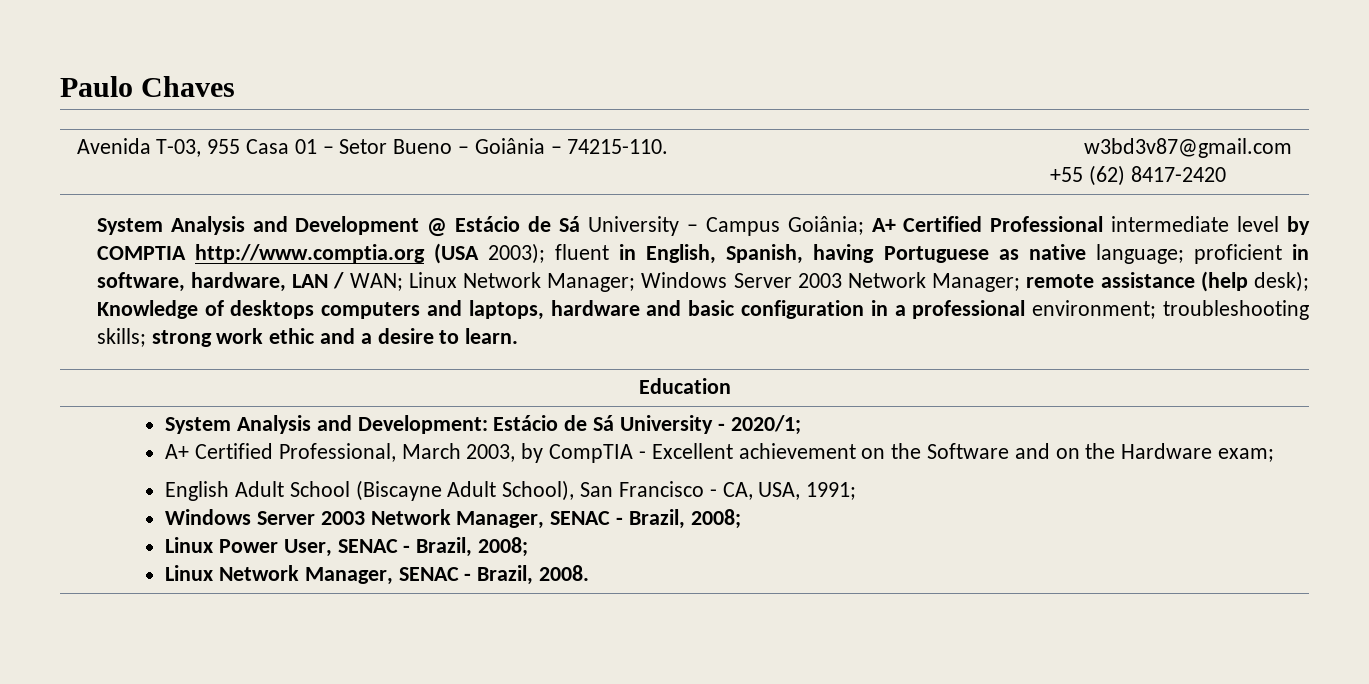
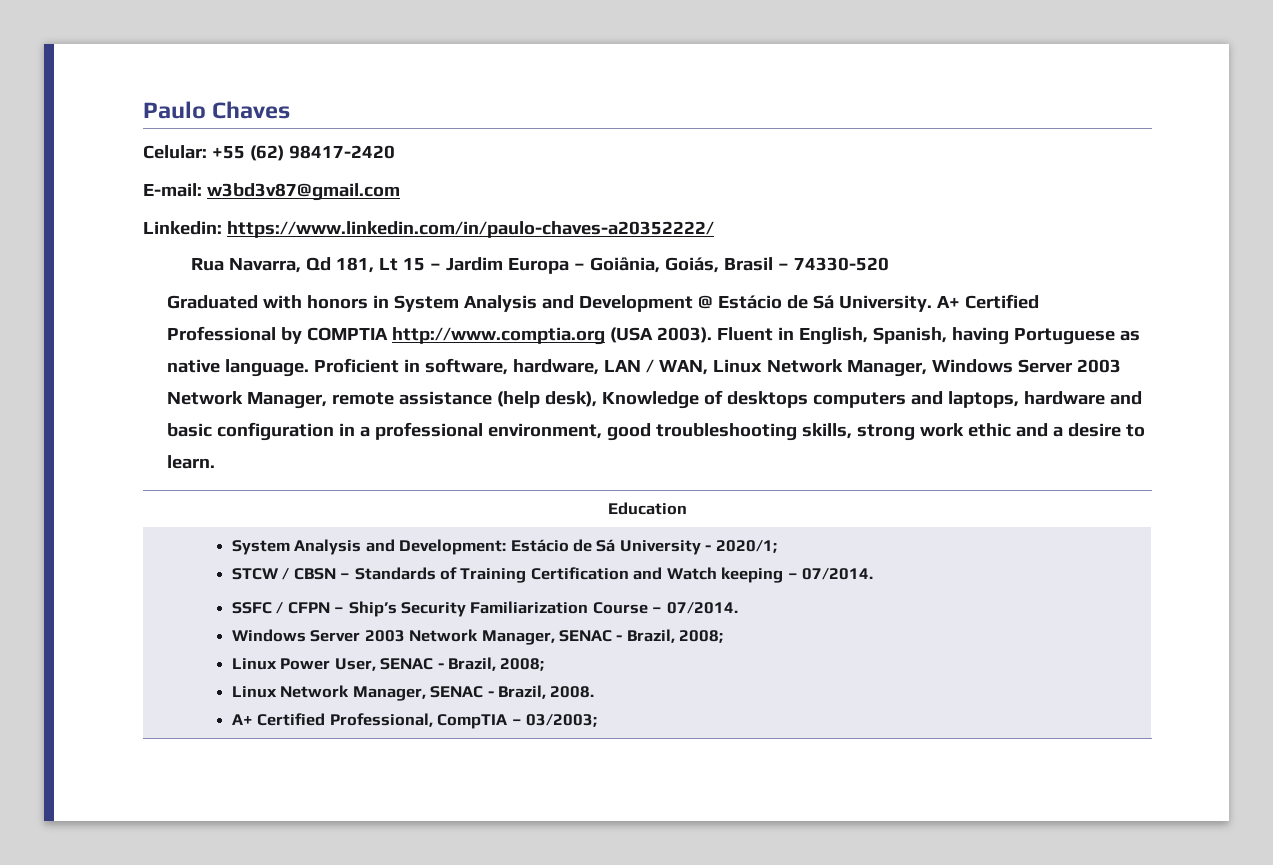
- Avenida T-03, 955 Casa 01 – Setor Bueno – Goiânia – 74215-110. | w3bd3v87@gmail.com
- +55 (62) 8417-2420
- System Analysis and Development @ Estácio de Sá University – Campus Goiânia; A+ Certified Professional intermediate level by COMPTIA http://www.comptia.org (USA 2003); fluent in English, Spanish, having Portuguese as native language; proficient in software, hardware, LAN / WAN; Linux Network Manager; Windows Server 2003 Network Manager; remote assistance (help desk); Knowledge of desktops computers and laptops, hardware and basic configuration in a professional environment; troubleshooting skills; strong work ethic and a desire to learn.
+ Celular: +55 (62) 98417-2420
+ E-mail: w3bd3v87@gmail.com
+ Linkedin: https://www.linkedin.com/in/paulo-chaves-a20352222/
+ Rua Navarra, Qd 181, Lt 15 – Jardim Europa – Goiânia, Goiás, Brasil – 74330-520
+ Graduated with honors in System Analysis and Development @ Estácio de Sá University. A+ Certified Professional by COMPTIA http://www.comptia.org (USA 2003). Fluent in English, Spanish, having Portuguese as native language. Proficient in software, hardware, LAN / WAN, Linux Network Manager, Windows Server 2003 Network Manager, remote assistance (help desk), Knowledge of desktops computers and laptops, hardware and basic configuration in a professional environment, good troubleshooting skills, strong work ethic and a desire to learn.
- A+ Certified Professional, March 2003, by CompTIA - Excellent achievement on the Software and on the Hardware exam;
- English Adult School (Biscayne Adult School), San Francisco - CA, USA, 1991;
+ STCW / CBSN – Standards of Training Certification and Watch keeping – 07/2014.
+ SSFC / CFPN – Ship’s Security Familiarization Course – 07/2014.
+ A+ Certified Professional, CompTIA – 03/2003;

